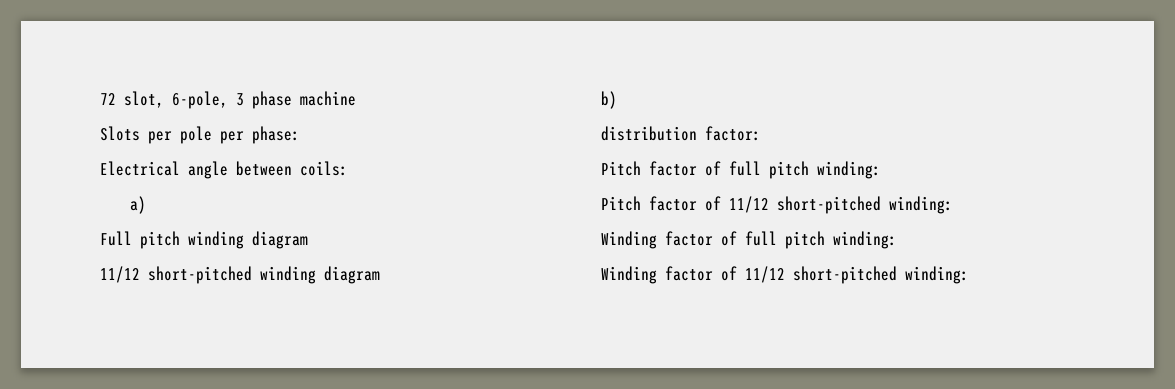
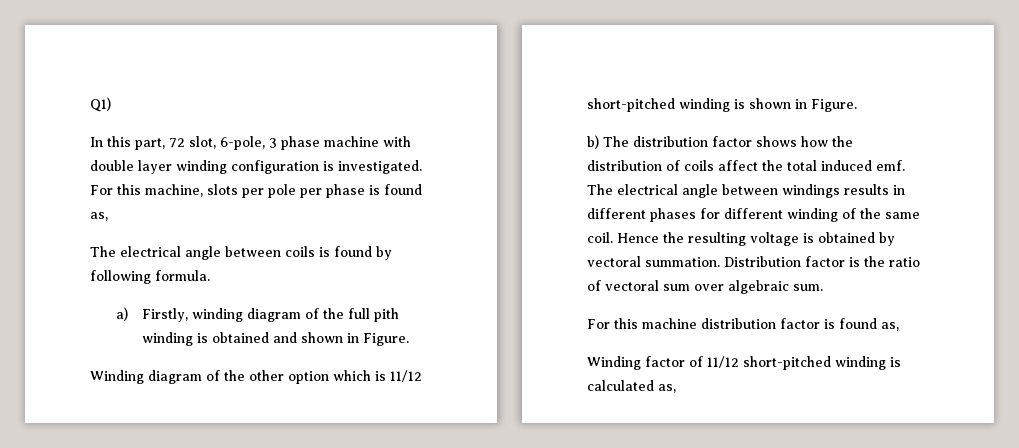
- 72 slot, 6-pole, 3 phase machine
- Slots per pole per phase:
- Electrical angle between coils:
+ Q1)
+ In this part, 72 slot, 6-pole, 3 phase machine with double layer winding configuration is investigated. For this machine, slots per pole per phase is found as,
+ The electrical angle between coils is found by following formula.
- a)
- Full pitch winding diagram
- 11/12 short-pitched winding diagram
- b)
- distribution factor:
- Pitch factor of full pitch winding:
- Pitch factor of 11/12 short-pitched winding:
- Winding factor of full pitch winding:
+ a) Firstly, winding diagram of the full pith winding is obtained and shown in Figure.
+ Winding diagram of the other option which is 11/12 short-pitched winding is shown in Figure.
+ b) The distribution factor shows how the distribution of coils affect the total induced emf. The electrical angle between windings results in different phases for different winding of the same coil. Hence the resulting voltage is obtained by vectoral summation. Distribution factor is the ratio of vectoral sum over algebraic sum.
+ For this machine distribution factor is found as,
- Winding factor of 11/12 short-pitched winding:
+ Winding factor of 11/12 short-pitched winding is calculated as,

